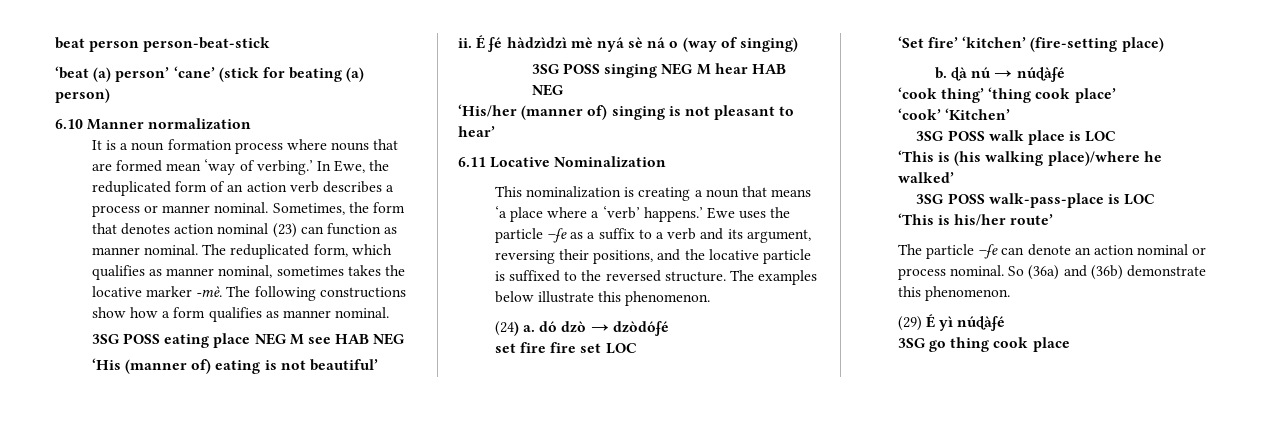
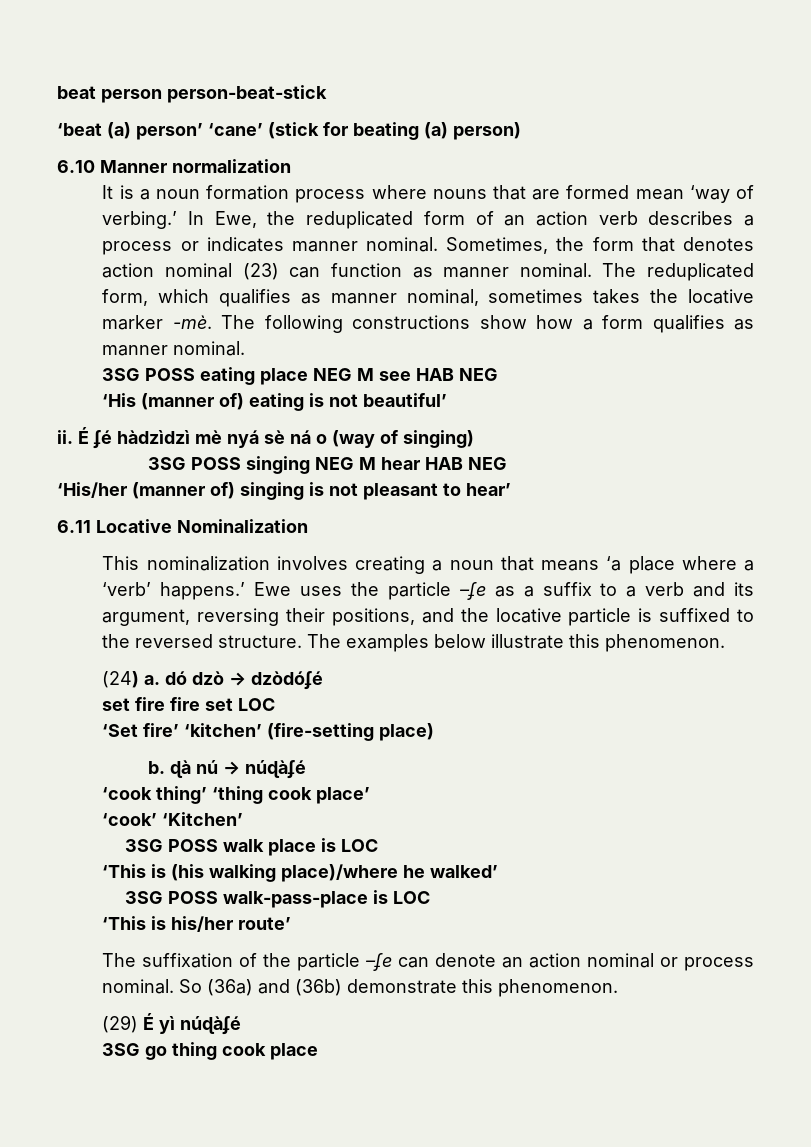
- In Ewe, the reduplicated form of an action verb describes a process or manner nominal.
+ In Ewe, the reduplicated form of an action verb describes a process or indicates manner nominal.
- This nominalization is creating a noun that means ‘a place where a ‘verb’ happens.’
+ This nominalization involves creating a noun that means ‘a place where a ‘verb’ happens.’
- The particle –ʄe can denote an action nominal or process nominal.
+ The suffixation of the particle –ʄe can denote an action nominal or process nominal.

